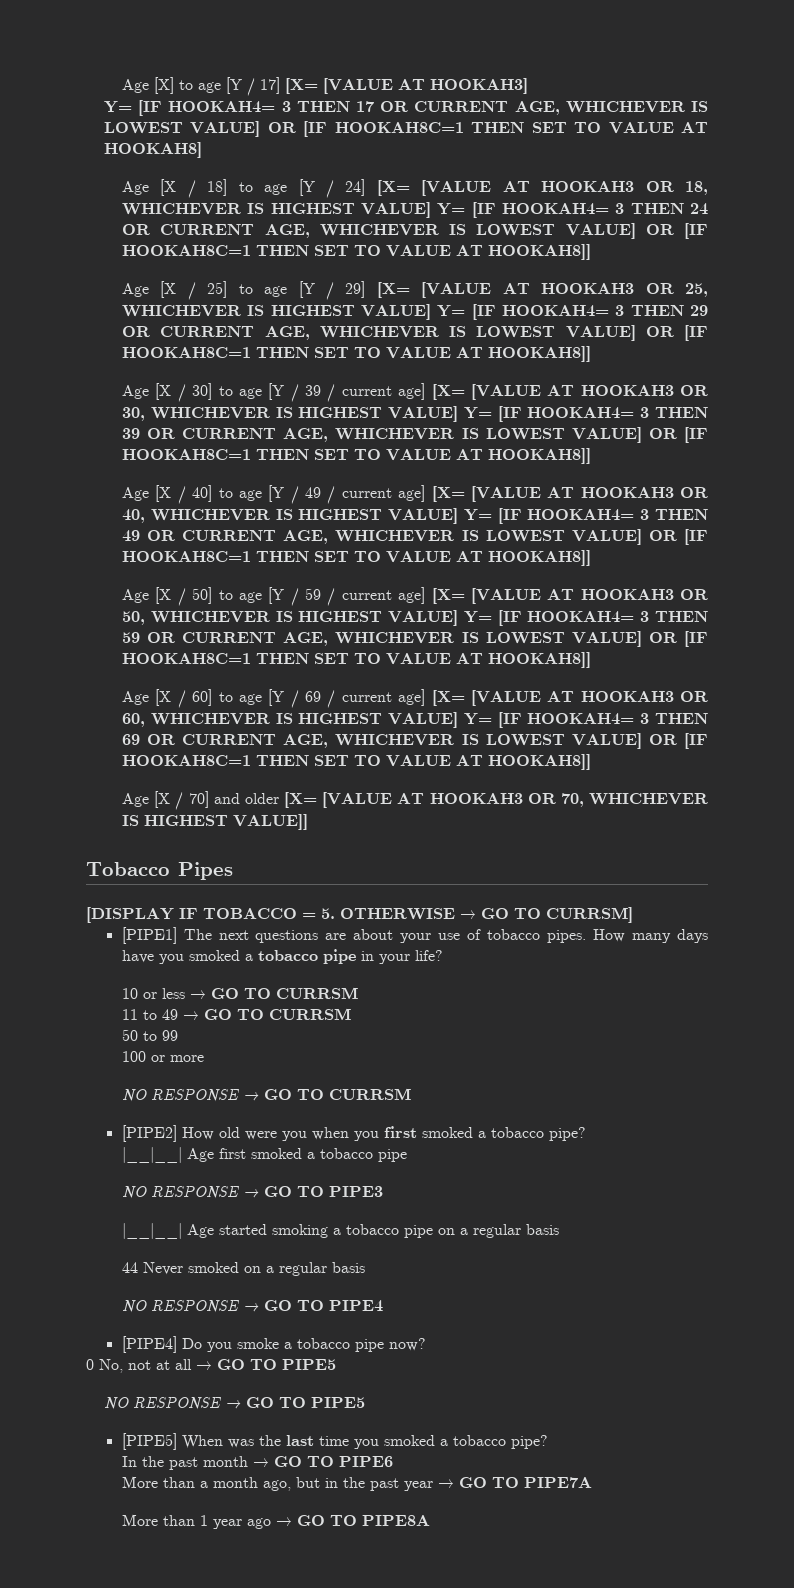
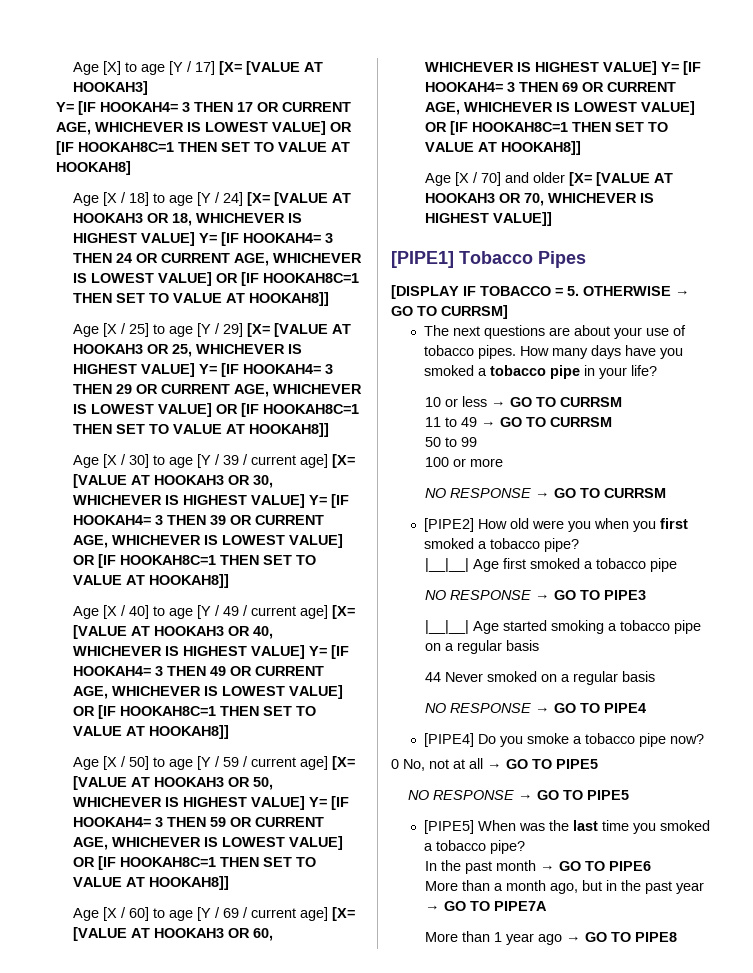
- Tobacco Pipes
+ [PIPE1] Tobacco Pipes
- [PIPE1] The next questions are about your use of tobacco pipes.
+ The next questions are about your use of tobacco pipes.
- More than 1 year ago → GO TO PIPE8A
+ More than 1 year ago → GO TO PIPE8

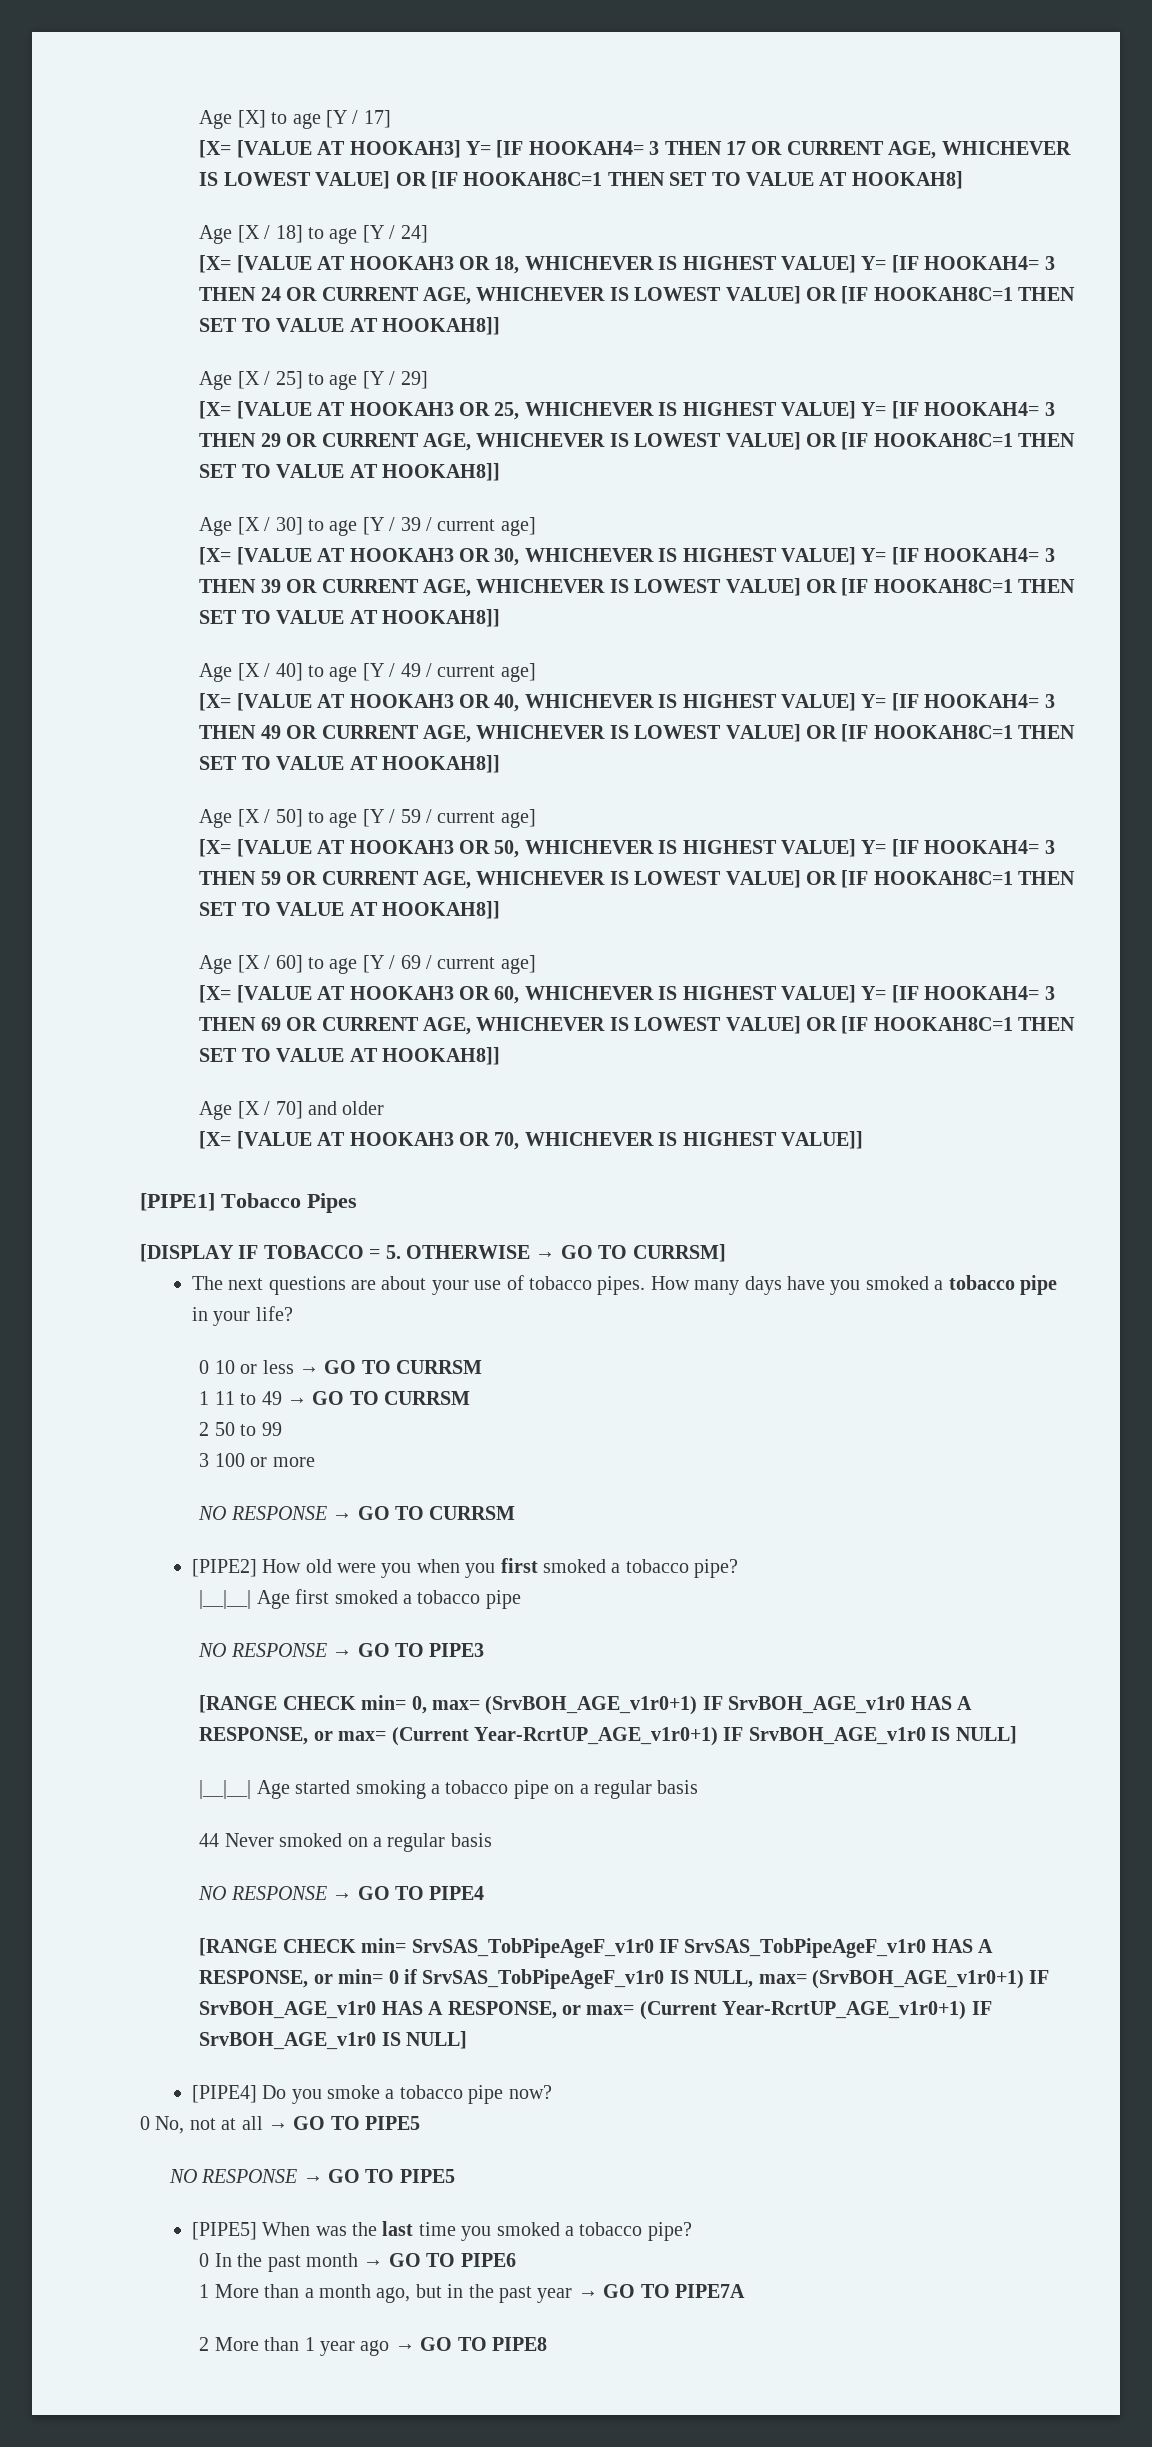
- Age [X] to age [Y / 17] [X= [VALUE AT HOOKAH3]
- Y= [IF HOOKAH4= 3 THEN 17 OR CURRENT AGE, WHICHEVER IS LOWEST VALUE] OR [IF HOOKAH8C=1 THEN SET TO VALUE AT HOOKAH8]
+ Age [X] to age [Y / 17]
+ [X= [VALUE AT HOOKAH3] Y= [IF HOOKAH4= 3 THEN 17 OR CURRENT AGE, WHICHEVER IS LOWEST VALUE] OR [IF HOOKAH8C=1 THEN SET TO VALUE AT HOOKAH8]
- Age [X / 18] to age [Y / 24] [X= [VALUE AT HOOKAH3 OR 18, WHICHEVER IS HIGHEST VALUE] Y= [IF HOOKAH4= 3 THEN 24 OR CURRENT AGE, WHICHEVER IS LOWEST VALUE] OR [IF HOOKAH8C=1 THEN SET TO VALUE AT HOOKAH8]]
+ Age [X / 18] to age [Y / 24]
+ [X= [VALUE AT HOOKAH3 OR 18, WHICHEVER IS HIGHEST VALUE] Y= [IF HOOKAH4= 3 THEN 24 OR CURRENT AGE, WHICHEVER IS LOWEST VALUE] OR [IF HOOKAH8C=1 THEN SET TO VALUE AT HOOKAH8]]
- Age [X / 25] to age [Y / 29] [X= [VALUE AT HOOKAH3 OR 25, WHICHEVER IS HIGHEST VALUE] Y= [IF HOOKAH4= 3 THEN 29 OR CURRENT AGE, WHICHEVER IS LOWEST VALUE] OR [IF HOOKAH8C=1 THEN SET TO VALUE AT HOOKAH8]]
+ Age [X / 25] to age [Y / 29]
+ [X= [VALUE AT HOOKAH3 OR 25, WHICHEVER IS HIGHEST VALUE] Y= [IF HOOKAH4= 3 THEN 29 OR CURRENT AGE, WHICHEVER IS LOWEST VALUE] OR [IF HOOKAH8C=1 THEN SET TO VALUE AT HOOKAH8]]
- Age [X / 30] to age [Y / 39 / current age] [X= [VALUE AT HOOKAH3 OR 30, WHICHEVER IS HIGHEST VALUE] Y= [IF HOOKAH4= 3 THEN 39 OR CURRENT AGE, WHICHEVER IS LOWEST VALUE] OR [IF HOOKAH8C=1 THEN SET TO VALUE AT HOOKAH8]]
+ Age [X / 30] to age [Y / 39 / current age]
+ [X= [VALUE AT HOOKAH3 OR 30, WHICHEVER IS HIGHEST VALUE] Y= [IF HOOKAH4= 3 THEN 39 OR CURRENT AGE, WHICHEVER IS LOWEST VALUE] OR [IF HOOKAH8C=1 THEN SET TO VALUE AT HOOKAH8]]
- Age [X / 40] to age [Y / 49 / current age] [X= [VALUE AT HOOKAH3 OR 40, WHICHEVER IS HIGHEST VALUE] Y= [IF HOOKAH4= 3 THEN 49 OR CURRENT AGE, WHICHEVER IS LOWEST VALUE] OR [IF HOOKAH8C=1 THEN SET TO VALUE AT HOOKAH8]]
+ Age [X / 40] to age [Y / 49 / current age]
+ [X= [VALUE AT HOOKAH3 OR 40, WHICHEVER IS HIGHEST VALUE] Y= [IF HOOKAH4= 3 THEN 49 OR CURRENT AGE, WHICHEVER IS LOWEST VALUE] OR [IF HOOKAH8C=1 THEN SET TO VALUE AT HOOKAH8]]
- Age [X / 50] to age [Y / 59 / current age] [X= [VALUE AT HOOKAH3 OR 50, WHICHEVER IS HIGHEST VALUE] Y= [IF HOOKAH4= 3 THEN 59 OR CURRENT AGE, WHICHEVER IS LOWEST VALUE] OR [IF HOOKAH8C=1 THEN SET TO VALUE AT HOOKAH8]]
+ Age [X / 50] to age [Y / 59 / current age]
+ [X= [VALUE AT HOOKAH3 OR 50, WHICHEVER IS HIGHEST VALUE] Y= [IF HOOKAH4= 3 THEN 59 OR CURRENT AGE, WHICHEVER IS LOWEST VALUE] OR [IF HOOKAH8C=1 THEN SET TO VALUE AT HOOKAH8]]
- Age [X / 60] to age [Y / 69 / current age] [X= [VALUE AT HOOKAH3 OR 60, WHICHEVER IS HIGHEST VALUE] Y= [IF HOOKAH4= 3 THEN 69 OR CURRENT AGE, WHICHEVER IS LOWEST VALUE] OR [IF HOOKAH8C=1 THEN SET TO VALUE AT HOOKAH8]]
+ Age [X / 60] to age [Y / 69 / current age]
+ [X= [VALUE AT HOOKAH3 OR 60, WHICHEVER IS HIGHEST VALUE] Y= [IF HOOKAH4= 3 THEN 69 OR CURRENT AGE, WHICHEVER IS LOWEST VALUE] OR [IF HOOKAH8C=1 THEN SET TO VALUE AT HOOKAH8]]
- Age [X / 70] and older [X= [VALUE AT HOOKAH3 OR 70, WHICHEVER IS HIGHEST VALUE]]
+ Age [X / 70] and older
+ [X= [VALUE AT HOOKAH3 OR 70, WHICHEVER IS HIGHEST VALUE]]
- 10 or less → GO TO CURRSM
+ 0 10 or less → GO TO CURRSM
- 11 to 49 → GO TO CURRSM
+ 1 11 to 49 → GO TO CURRSM
- 50 to 99
+ 2 50 to 99
- 100 or more
+ 3 100 or more
+ [RANGE CHECK min= 0, max= (SrvBOH_AGE_v1r0+1) IF SrvBOH_AGE_v1r0 HAS A RESPONSE, or max= (Current Year-RcrtUP_AGE_v1r0+1) IF SrvBOH_AGE_v1r0 IS NULL]
+ [RANGE CHECK min= SrvSAS_TobPipeAgeF_v1r0 IF SrvSAS_TobPipeAgeF_v1r0 HAS A RESPONSE, or min= 0 if SrvSAS_TobPipeAgeF_v1r0 IS NULL, max= (SrvBOH_AGE_v1r0+1) IF SrvBOH_AGE_v1r0 HAS A RESPONSE, or max= (Current Year-RcrtUP_AGE_v1r0+1) IF SrvBOH_AGE_v1r0 IS NULL]
- In the past month → GO TO PIPE6
+ 0 In the past month → GO TO PIPE6
- More than a month ago, but in the past year → GO TO PIPE7A
+ 1 More than a month ago, but in the past year → GO TO PIPE7A
- More than 1 year ago → GO TO PIPE8
+ 2 More than 1 year ago → GO TO PIPE8

